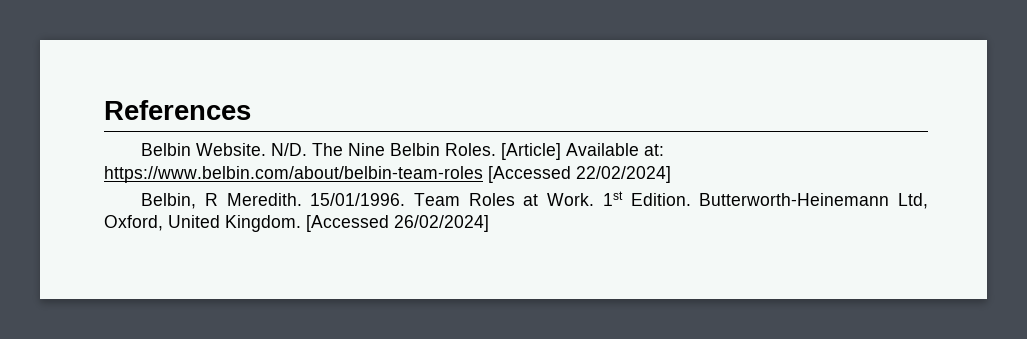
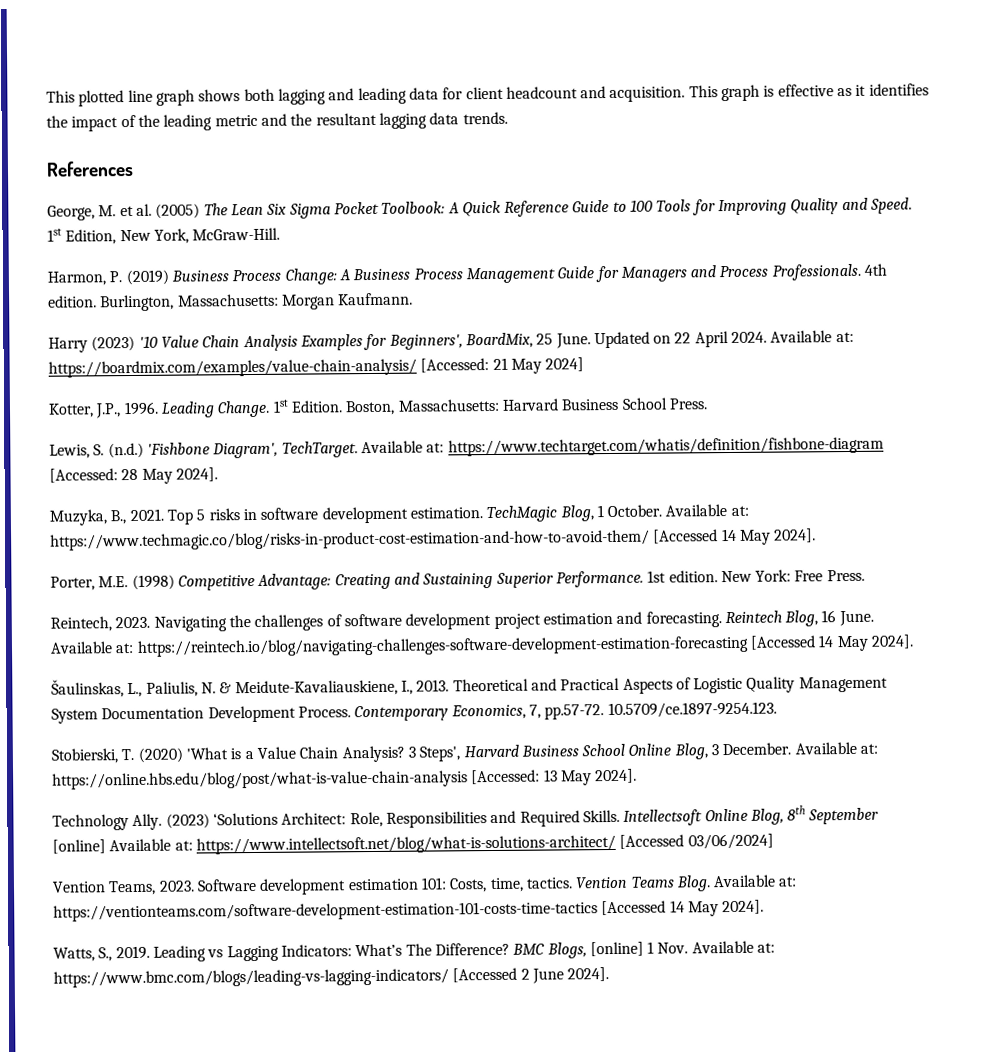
+ This plotted line graph shows both lagging and leading data for client headcount and acquisition. This graph is effective as it identifies the impact of the leading metric and the resultant lagging data trends.
  References
- Belbin Website. N/D. The Nine Belbin Roles. [Article] Available at: https://www.belbin.com/about/belbin-team-roles [Accessed 22/02/2024]
- Belbin, R Meredith. 15/01/1996. Team Roles at Work. 1st Edition. Butterworth-Heinemann Ltd, Oxford, United Kingdom. [Accessed 26/02/2024]
+ George, M. et al. (2005) The Lean Six Sigma Pocket Toolbook: A Quick Reference Guide to 100 Tools for Improving Quality and Speed. 1st Edition, New York, McGraw-Hill.
+ Harmon, P. (2019) Business Process Change: A Business Process Management Guide for Managers and Process Professionals. 4th edition. Burlington, Massachusetts: Morgan Kaufmann.
+ Harry (2023) '10 Value Chain Analysis Examples for Beginners', BoardMix, 25 June. Updated on 22 April 2024. Available at: https://boardmix.com/examples/value-chain-analysis/ [Accessed: 21 May 2024]
+ Kotter, J.P., 1996. Leading Change. 1st Edition. Boston, Massachusetts: Harvard Business School Press.
+ Lewis, S. (n.d.) 'Fishbone Diagram', TechTarget. Available at: https://www.techtarget.com/whatis/definition/fishbone-diagram [Accessed: 28 May 2024].
+ Muzyka, B., 2021. Top 5 risks in software development estimation. TechMagic Blog, 1 October. Available at: https://www.techmagic.co/blog/risks-in-product-cost-estimation-and-how-to-avoid-them/ [Accessed 14 May 2024].
+ Porter, M.E. (1998) Competitive Advantage: Creating and Sustaining Superior Performance. 1st edition. New York: Free Press.
+ Reintech, 2023. Navigating the challenges of software development project estimation and forecasting. Reintech Blog, 16 June. Available at: https://reintech.io/blog/navigating-challenges-software-development-estimation-forecasting [Accessed 14 May 2024].
+ Šaulinskas, L., Paliulis, N. & Meidute-Kavaliauskiene, I., 2013. Theoretical and Practical Aspects of Logistic Quality Management System Documentation Development Process. Contemporary Economics, 7, pp.57-72. 10.5709/ce.1897-9254.123.
+ Stobierski, T. (2020) 'What is a Value Chain Analysis? 3 Steps', Harvard Business School Online Blog, 3 December. Available at: https://online.hbs.edu/blog/post/what-is-value-chain-analysis [Accessed: 13 May 2024].
+ Technology Ally. (2023) ‘Solutions Architect: Role, Responsibilities and Required Skills. Intellectsoft Online Blog, 8th September [online] Available at: https://www.intellectsoft.net/blog/what-is-solutions-architect/ [Accessed 03/06/2024]
+ Vention Teams, 2023. Software development estimation 101: Costs, time, tactics. Vention Teams Blog. Available at: https://ventionteams.com/software-development-estimation-101-costs-time-tactics [Accessed 14 May 2024].
+ Watts, S., 2019. Leading vs Lagging Indicators: What’s The Difference? BMC Blogs, [online] 1 Nov. Available at: https://www.bmc.com/blogs/leading-vs-lagging-indicators/ [Accessed 2 June 2024].

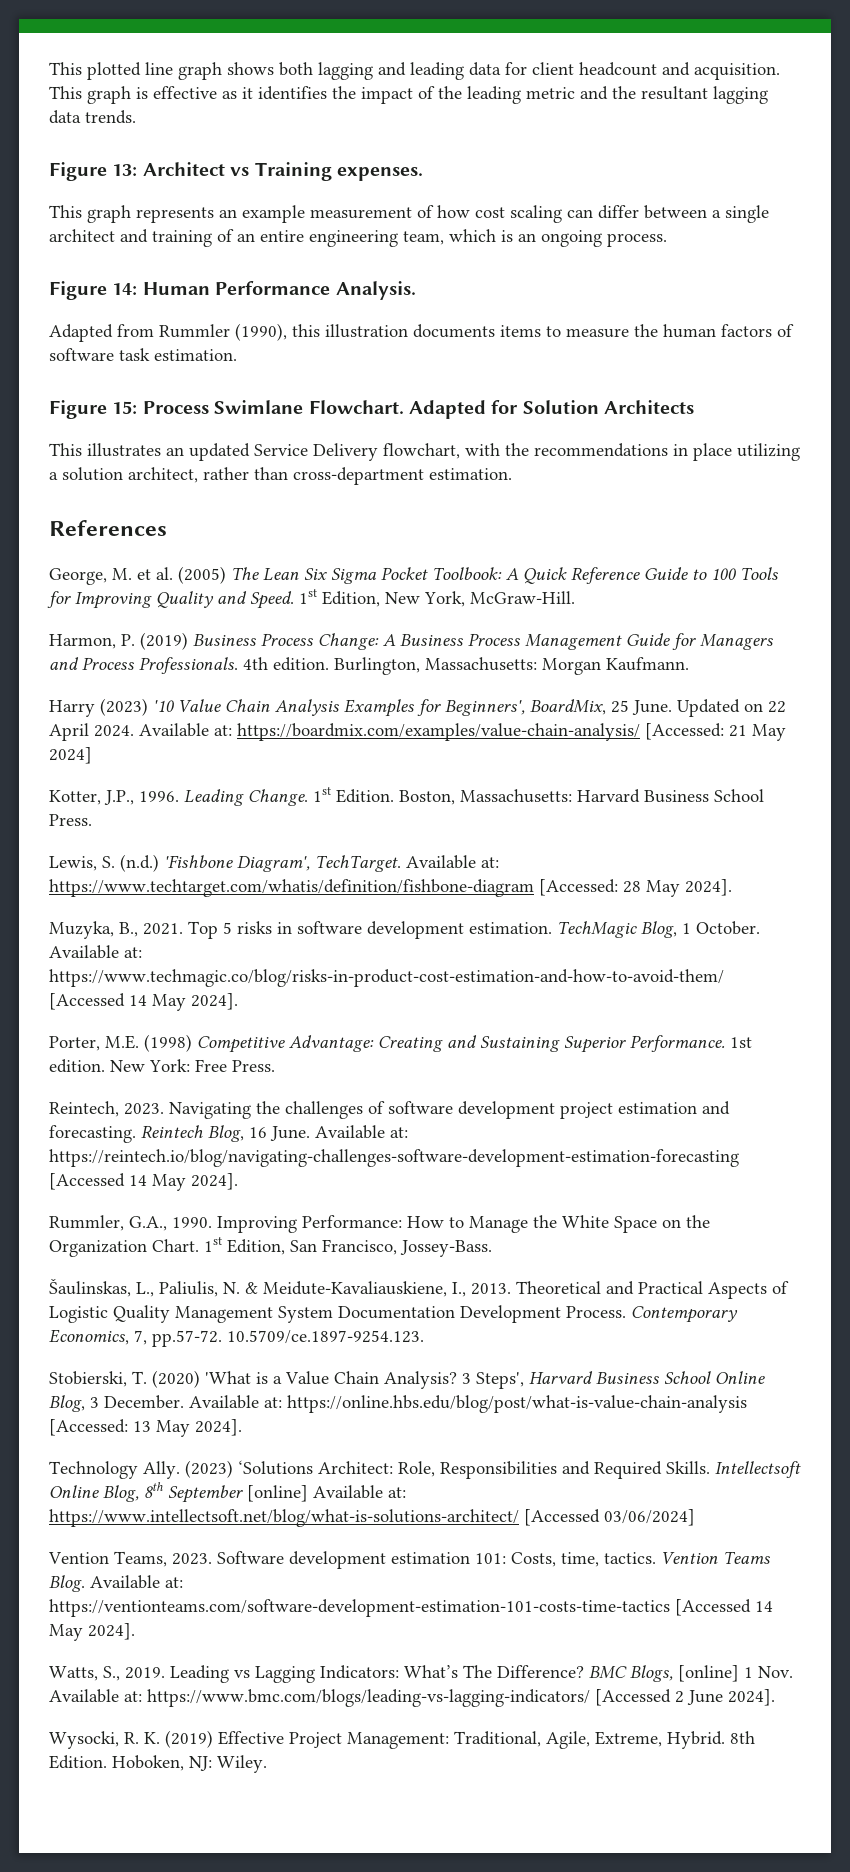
+ Figure 13: Architect vs Training expenses.
+ This graph represents an example measurement of how cost scaling can differ between a single architect and training of an entire engineering team, which is an ongoing process.
+ Figure 14: Human Performance Analysis.
+ Adapted from Rummler (1990), this illustration documents items to measure the human factors of software task estimation.
+ Figure 15: Process Swimlane Flowchart. Adapted for Solution Architects
+ This illustrates an updated Service Delivery flowchart, with the recommendations in place utilizing a solution architect, rather than cross-department estimation.
+ Rummler, G.A., 1990. Improving Performance: How to Manage the White Space on the Organization Chart. 1st Edition, San Francisco, Jossey-Bass.
+ Wysocki, R. K. (2019) Effective Project Management: Traditional, Agile, Extreme, Hybrid. 8th Edition. Hoboken, NJ: Wiley.

